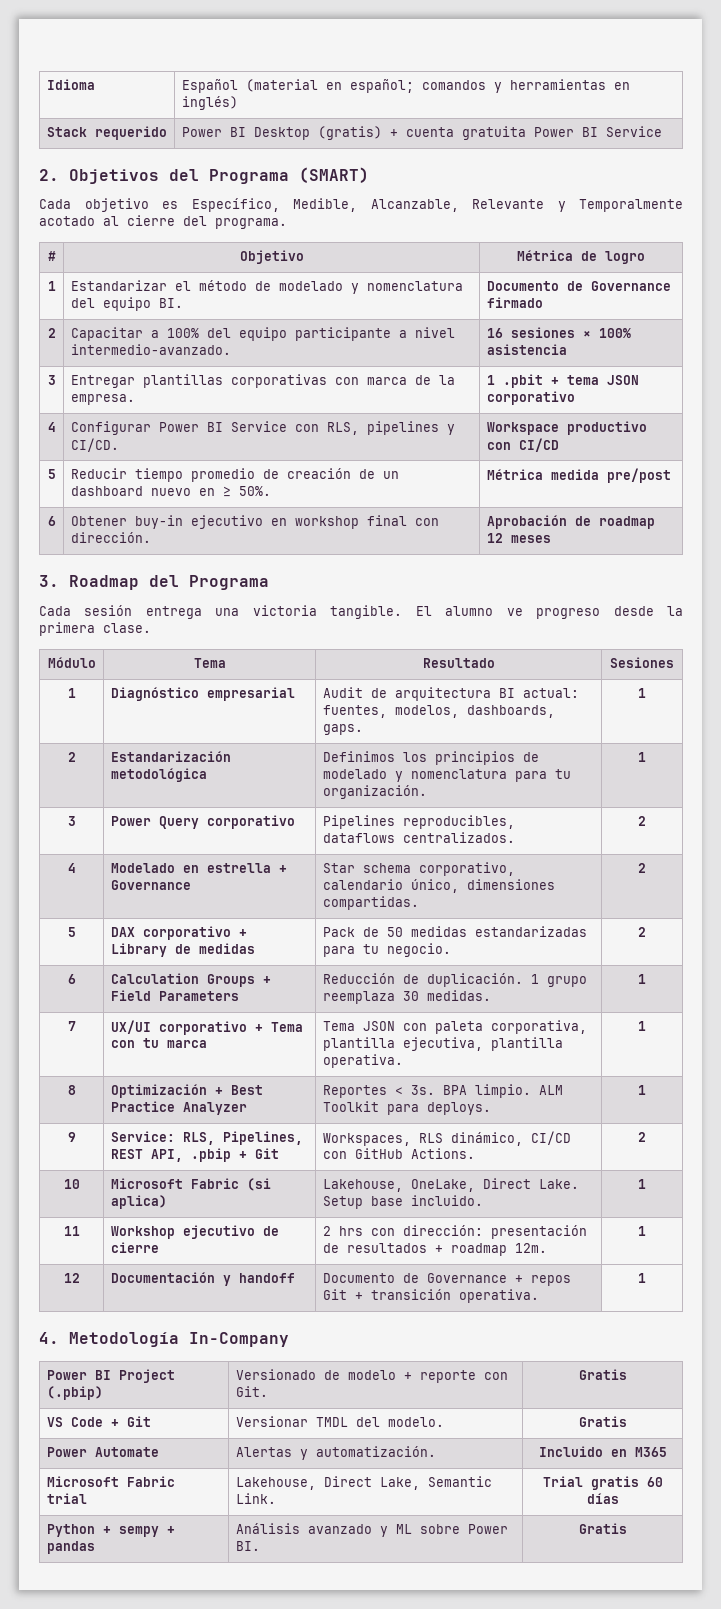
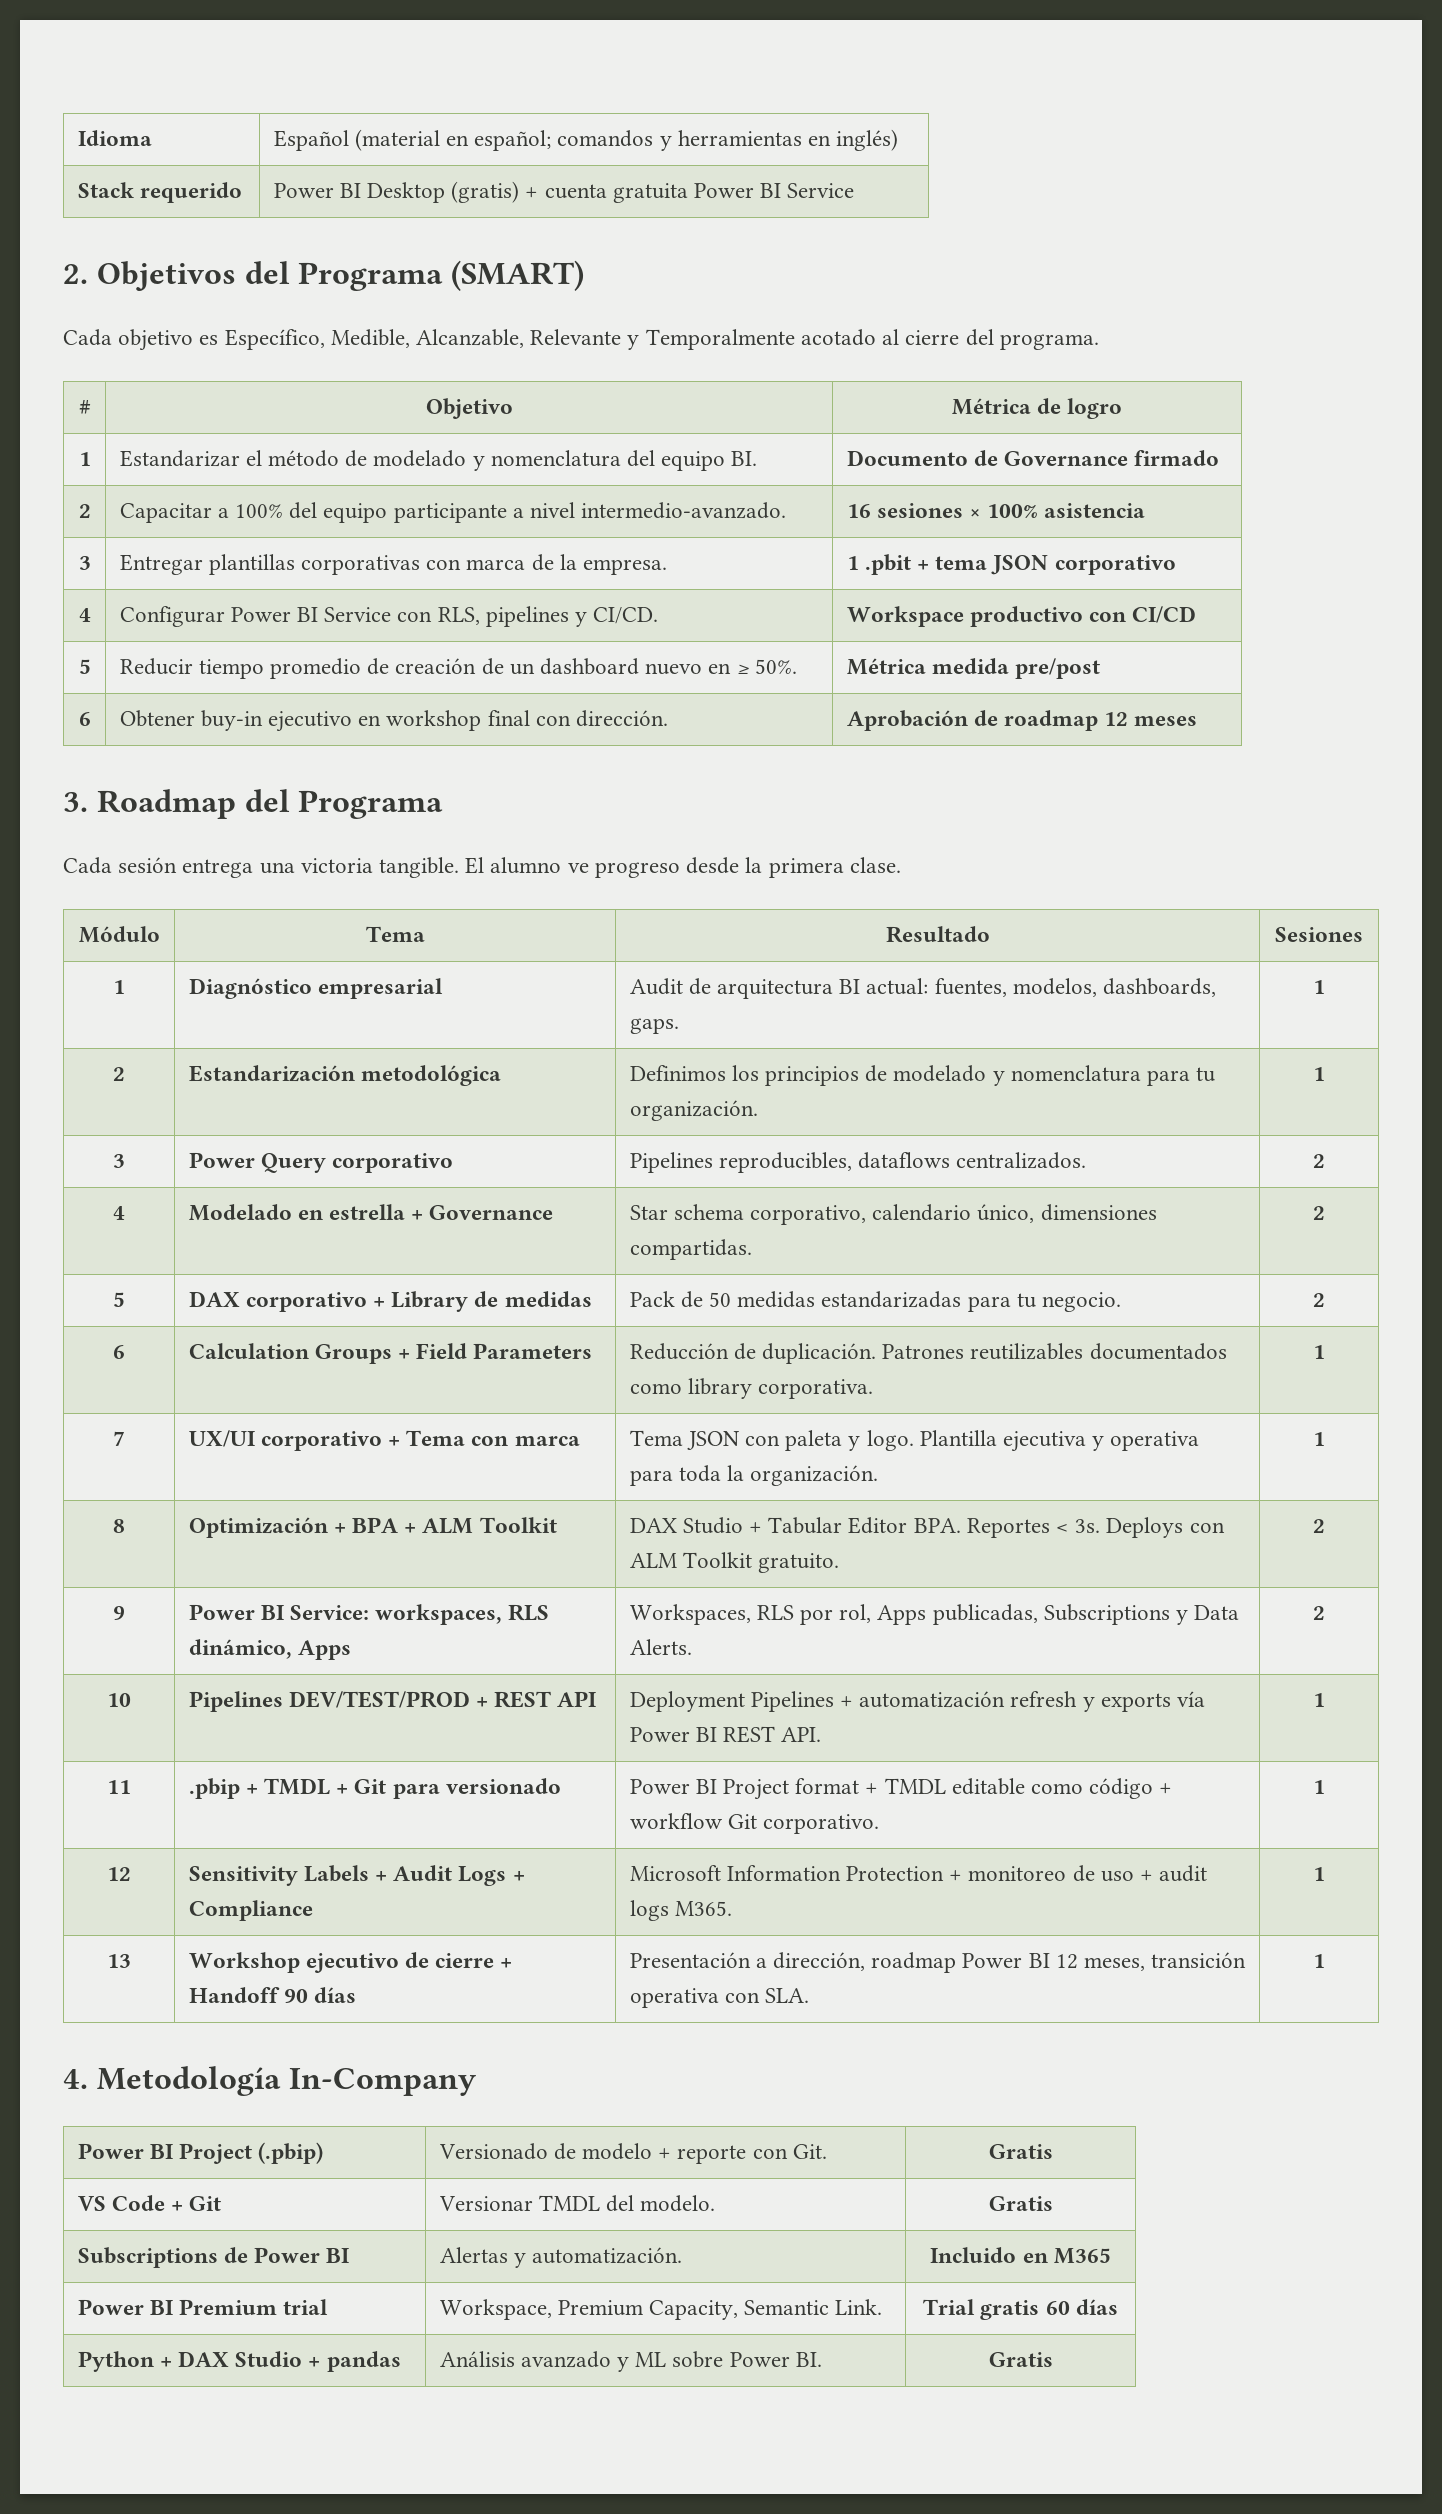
- 6 | Calculation Groups + Field Parameters | Reducción de duplicación. 1 grupo reemplaza 30 medidas. | 1
+ 6 | Calculation Groups + Field Parameters | Reducción de duplicación. Patrones reutilizables documentados como library corporativa. | 1
- 7 | UX/UI corporativo + Tema con tu marca | Tema JSON con paleta corporativa, plantilla ejecutiva, plantilla operativa. | 1
- 8 | Optimización + Best Practice Analyzer | Reportes < 3s. BPA limpio. ALM Toolkit para deploys. | 1
- 9 | Service: RLS, Pipelines, REST API, .pbip + Git | Workspaces, RLS dinámico, CI/CD con GitHub Actions. | 2
- 10 | Microsoft Fabric (si aplica) | Lakehouse, OneLake, Direct Lake. Setup base incluido. | 1
- 11 | Workshop ejecutivo de cierre | 2 hrs con dirección: presentación de resultados + roadmap 12m. | 1
- 12 | Documentación y handoff | Documento de Governance + repos Git + transición operativa. | 1
+ 7 | UX/UI corporativo + Tema con marca | Tema JSON con paleta y logo. Plantilla ejecutiva y operativa para toda la organización. | 1
+ 8 | Optimización + BPA + ALM Toolkit | DAX Studio + Tabular Editor BPA. Reportes < 3s. Deploys con ALM Toolkit gratuito. | 2
+ 9 | Power BI Service: workspaces, RLS dinámico, Apps | Workspaces, RLS por rol, Apps publicadas, Subscriptions y Data Alerts. | 2
+ 10 | Pipelines DEV/TEST/PROD + REST API | Deployment Pipelines + automatización refresh y exports vía Power BI REST API. | 1
+ 11 | .pbip + TMDL + Git para versionado | Power BI Project format + TMDL editable como código + workflow Git corporativo. | 1
+ 12 | Sensitivity Labels + Audit Logs + Compliance | Microsoft Information Protection + monitoreo de uso + audit logs M365. | 1
+ 13 | Workshop ejecutivo de cierre + Handoff 90 días | Presentación a dirección, roadmap Power BI 12 meses, transición operativa con SLA. | 1
- Power Automate | Alertas y automatización. | Incluido en M365
+ Subscriptions de Power BI | Alertas y automatización. | Incluido en M365
- Microsoft Fabric trial | Lakehouse, Direct Lake, Semantic Link. | Trial gratis 60 días
+ Power BI Premium trial | Workspace, Premium Capacity, Semantic Link. | Trial gratis 60 días
- Python + sempy + pandas | Análisis avanzado y ML sobre Power BI. | Gratis
+ Python + DAX Studio + pandas | Análisis avanzado y ML sobre Power BI. | Gratis

